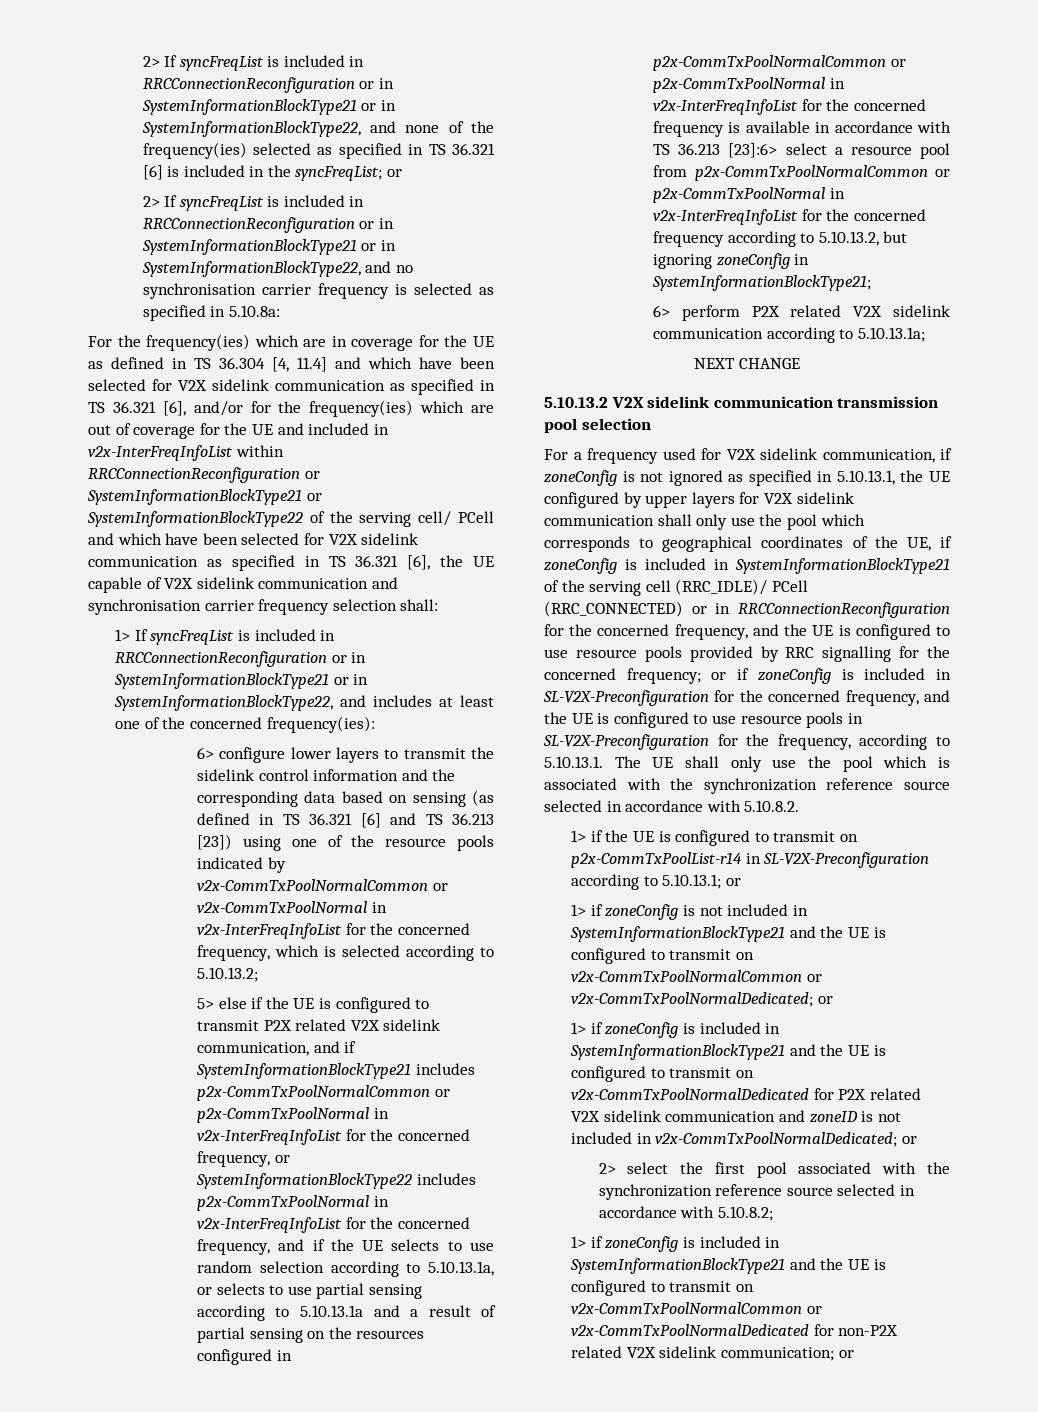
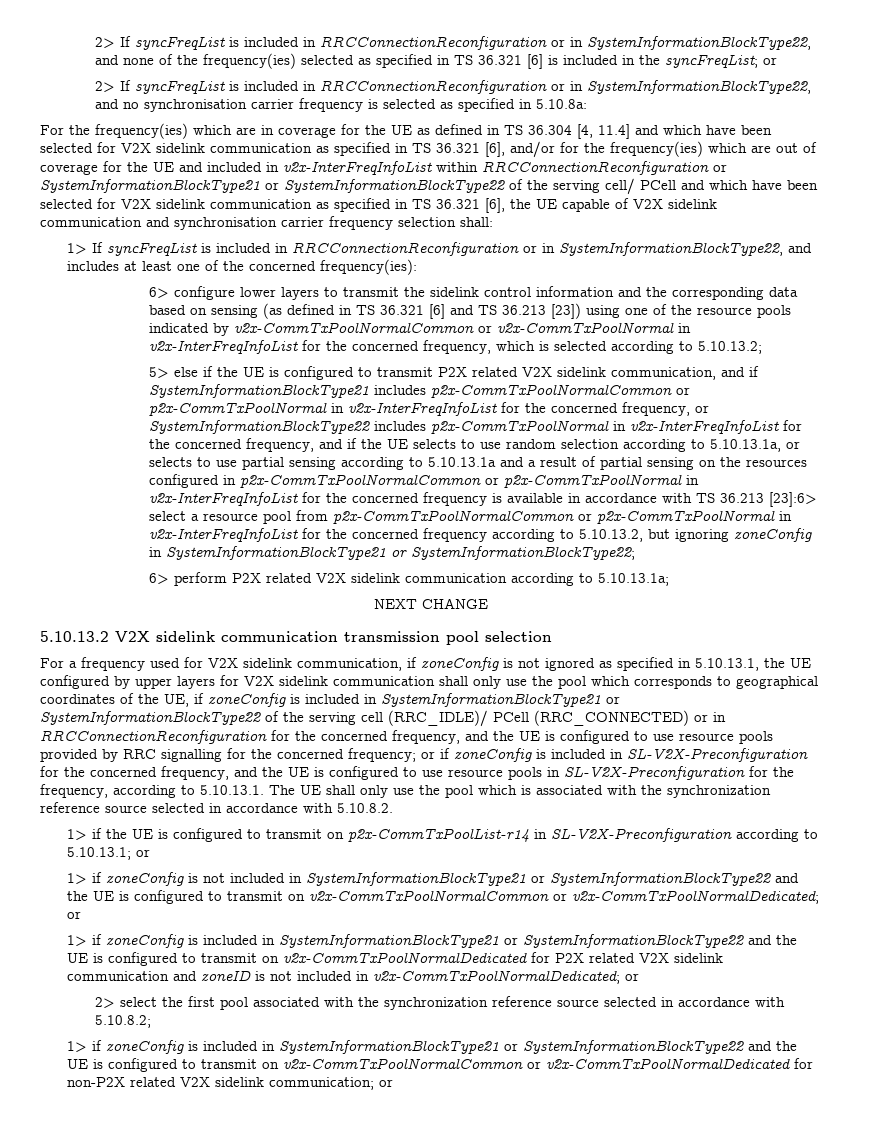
- 2> If syncFreqList is included in RRCConnectionReconfiguration or in SystemInformationBlockType21 or in SystemInformationBlockType22, and none of the frequency(ies) selected as specified in TS 36.321 [6] is included in the syncFreqList; or
+ 2> If syncFreqList is included in RRCConnectionReconfiguration or in SystemInformationBlockType22, and none of the frequency(ies) selected as specified in TS 36.321 [6] is included in the syncFreqList; or
- 2> If syncFreqList is included in RRCConnectionReconfiguration or in SystemInformationBlockType21 or in SystemInformationBlockType22, and no synchronisation carrier frequency is selected as specified in 5.10.8a:
+ 2> If syncFreqList is included in RRCConnectionReconfiguration or in SystemInformationBlockType22, and no synchronisation carrier frequency is selected as specified in 5.10.8a:
- 1> If syncFreqList is included in RRCConnectionReconfiguration or in SystemInformationBlockType21 or in SystemInformationBlockType22, and includes at least one of the concerned frequency(ies):
+ 1> If syncFreqList is included in RRCConnectionReconfiguration or in SystemInformationBlockType22, and includes at least one of the concerned frequency(ies):
- 5> else if the UE is configured to transmit P2X related V2X sidelink communication, and if SystemInformationBlockType21 includes p2x-CommTxPoolNormalCommon or p2x-CommTxPoolNormal in v2x-InterFreqInfoList for the concerned frequency, or SystemInformationBlockType22 includes p2x-CommTxPoolNormal in v2x-InterFreqInfoList for the concerned frequency, and if the UE selects to use random selection according to 5.10.13.1a, or selects to use partial sensing according to 5.10.13.1a and a result of partial sensing on the resources configured in p2x-CommTxPoolNormalCommon or p2x-CommTxPoolNormal in v2x-InterFreqInfoList for the concerned frequency is available in accordance with TS 36.213 [23]:6> select a resource pool from p2x-CommTxPoolNormalCommon or p2x-CommTxPoolNormal in v2x-InterFreqInfoList for the concerned frequency according to 5.10.13.2, but ignoring zoneConfig in SystemInformationBlockType21;
+ 5> else if the UE is configured to transmit P2X related V2X sidelink communication, and if SystemInformationBlockType21 includes p2x-CommTxPoolNormalCommon or p2x-CommTxPoolNormal in v2x-InterFreqInfoList for the concerned frequency, or SystemInformationBlockType22 includes p2x-CommTxPoolNormal in v2x-InterFreqInfoList for the concerned frequency, and if the UE selects to use random selection according to 5.10.13.1a, or selects to use partial sensing according to 5.10.13.1a and a result of partial sensing on the resources configured in p2x-CommTxPoolNormalCommon or p2x-CommTxPoolNormal in v2x-InterFreqInfoList for the concerned frequency is available in accordance with TS 36.213 [23]:6> select a resource pool from p2x-CommTxPoolNormalCommon or p2x-CommTxPoolNormal in v2x-InterFreqInfoList for the concerned frequency according to 5.10.13.2, but ignoring zoneConfig in SystemInformationBlockType21 or SystemInformationBlockType22;
- For a frequency used for V2X sidelink communication, if zoneConfig is not ignored as specified in 5.10.13.1, the UE configured by upper layers for V2X sidelink communication shall only use the pool which corresponds to geographical coordinates of the UE, if zoneConfig is included in SystemInformationBlockType21 of the serving cell (RRC_IDLE)/ PCell (RRC_CONNECTED) or in RRCConnectionReconfiguration for the concerned frequency, and the UE is configured to use resource pools provided by RRC signalling for the concerned frequency;
+ For a frequency used for V2X sidelink communication, if zoneConfig is not ignored as specified in 5.10.13.1, the UE configured by upper layers for V2X sidelink communication shall only use the pool which corresponds to geographical coordinates of the UE, if zoneConfig is included in SystemInformationBlockType21 or SystemInformationBlockType22 of the serving cell (RRC_IDLE)/ PCell (RRC_CONNECTED) or in RRCConnectionReconfiguration for the concerned frequency, and the UE is configured to use resource pools provided by RRC signalling for the concerned frequency;
- 1> if zoneConfig is not included in SystemInformationBlockType21 and the UE is configured to transmit on v2x-CommTxPoolNormalCommon or v2x-CommTxPoolNormalDedicated; or
+ 1> if zoneConfig is not included in SystemInformationBlockType21 or SystemInformationBlockType22 and the UE is configured to transmit on v2x-CommTxPoolNormalCommon or v2x-CommTxPoolNormalDedicated; or
- 1> if zoneConfig is included in SystemInformationBlockType21 and the UE is configured to transmit on v2x-CommTxPoolNormalDedicated for P2X related V2X sidelink communication and zoneID is not included in v2x-CommTxPoolNormalDedicated; or
+ 1> if zoneConfig is included in SystemInformationBlockType21 or SystemInformationBlockType22 and the UE is configured to transmit on v2x-CommTxPoolNormalDedicated for P2X related V2X sidelink communication and zoneID is not included in v2x-CommTxPoolNormalDedicated; or
- 1> if zoneConfig is included in SystemInformationBlockType21 and the UE is configured to transmit on v2x-CommTxPoolNormalCommon or v2x-CommTxPoolNormalDedicated for non-P2X related V2X sidelink communication; or
+ 1> if zoneConfig is included in SystemInformationBlockType21 or SystemInformationBlockType22 and the UE is configured to transmit on v2x-CommTxPoolNormalCommon or v2x-CommTxPoolNormalDedicated for non-P2X related V2X sidelink communication; or

